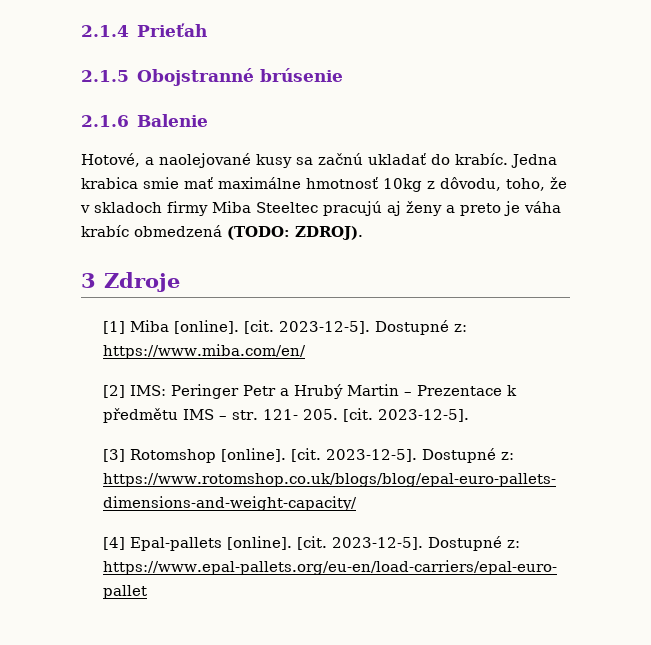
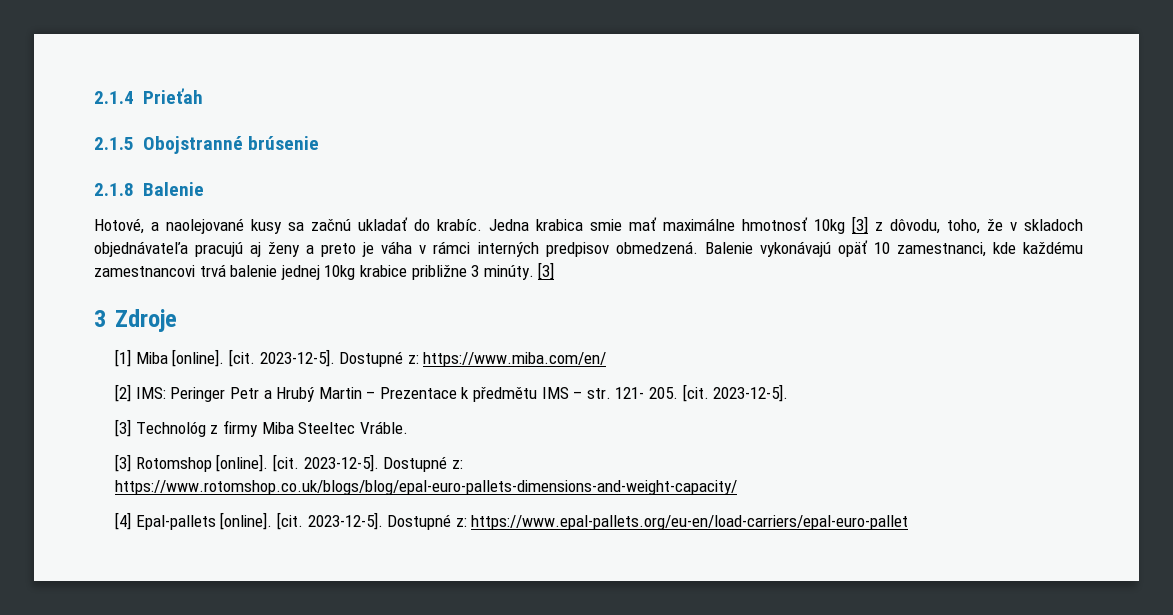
- 2.1.6 Balenie
+ 2.1.8 Balenie
- Jedna krabica smie mať maximálne hmotnosť 10kg z dôvodu, toho, že v skladoch firmy Miba Steeltec pracujú aj ženy a preto je váha krabíc obmedzená (TODO: ZDROJ).
+ Jedna krabica smie mať maximálne hmotnosť 10kg [3] z dôvodu, toho, že v skladoch objednávateľa pracujú aj ženy a preto je váha v rámci interných predpisov obmedzená. Balenie vykonávajú opäť 10 zamestnanci, kde každému zamestnancovi trvá balenie jednej 10kg krabice približne 3 minúty. [3]
+ [3] Technológ z firmy Miba Steeltec Vráble.

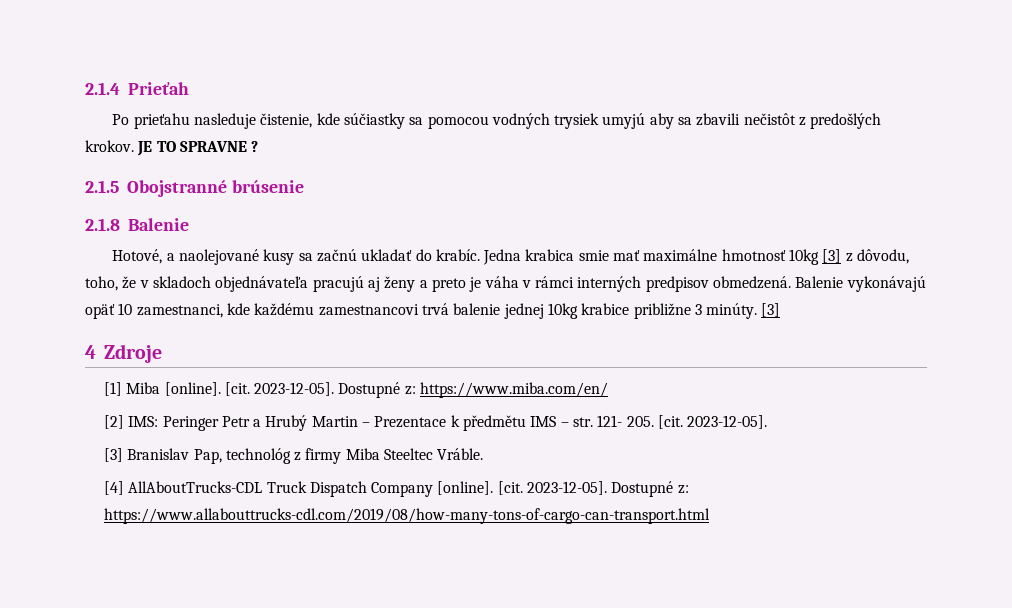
+ Po prieťahu nasleduje čistenie, kde súčiastky sa pomocou vodných trysiek umyjú aby sa zbavili nečistôt z predošlých krokov. JE TO SPRAVNE ?
- 3 Zdroje
+ 4 Zdroje
- [1] Miba [online]. [cit. 2023-12-5].
+ [1] Miba [online]. [cit. 2023-12-05].
- [2] IMS: Peringer Petr a Hrubý Martin – Prezentace k předmětu IMS – str. 121- 205. [cit. 2023-12-5].
- [3] Technológ z firmy Miba Steeltec Vráble.
+ [2] IMS: Peringer Petr a Hrubý Martin – Prezentace k předmětu IMS – str. 121- 205. [cit. 2023-12-05].
+ [3] Branislav Pap, technológ z firmy Miba Steeltec Vráble.
- [3] Rotomshop [online]. [cit. 2023-12-5]. Dostupné z: https://www.rotomshop.co.uk/blogs/blog/epal-euro-pallets-dimensions-and-weight-capacity/
- [4] Epal-pallets [online]. [cit. 2023-12-5]. Dostupné z: https://www.epal-pallets.org/eu-en/load-carriers/epal-euro-pallet
+ [4] AllAboutTrucks-CDL Truck Dispatch Company [online]. [cit. 2023-12-05]. Dostupné z: https://www.allabouttrucks-cdl.com/2019/08/how-many-tons-of-cargo-can-transport.html

